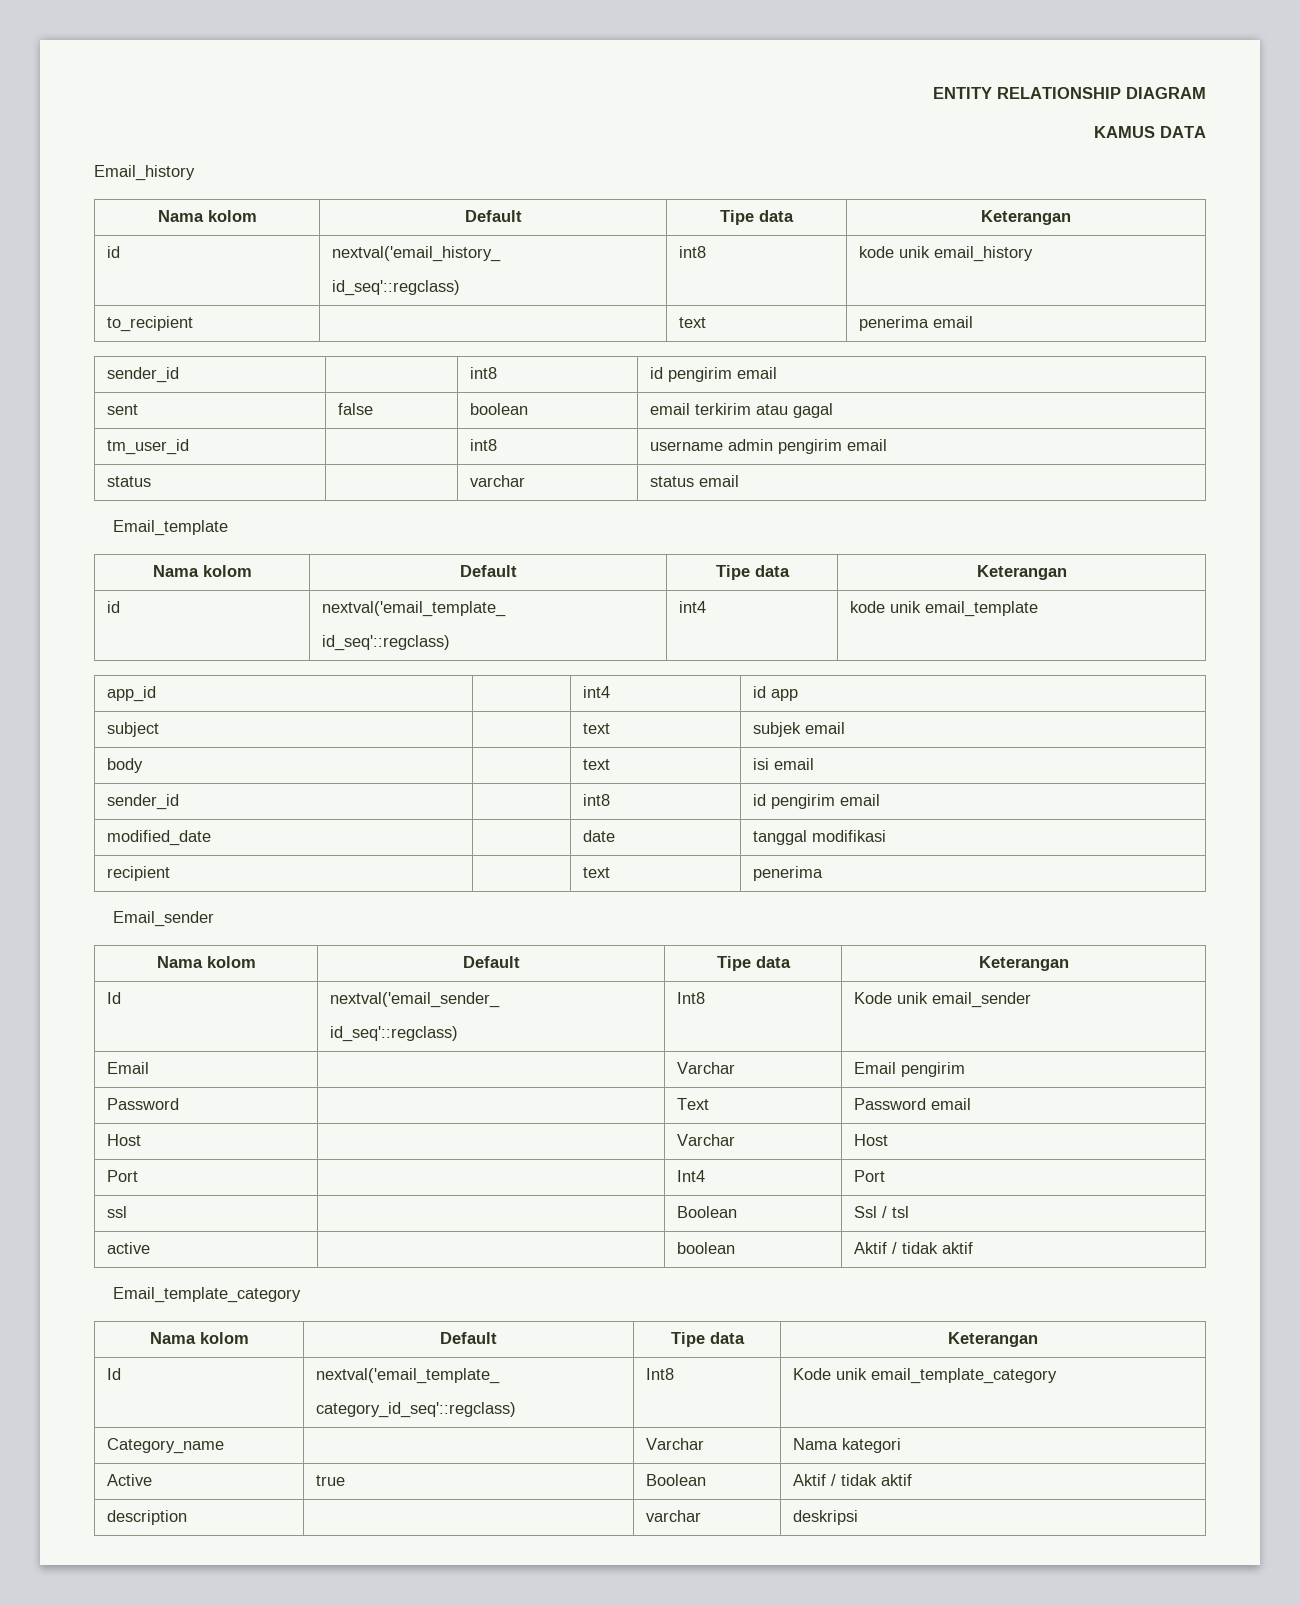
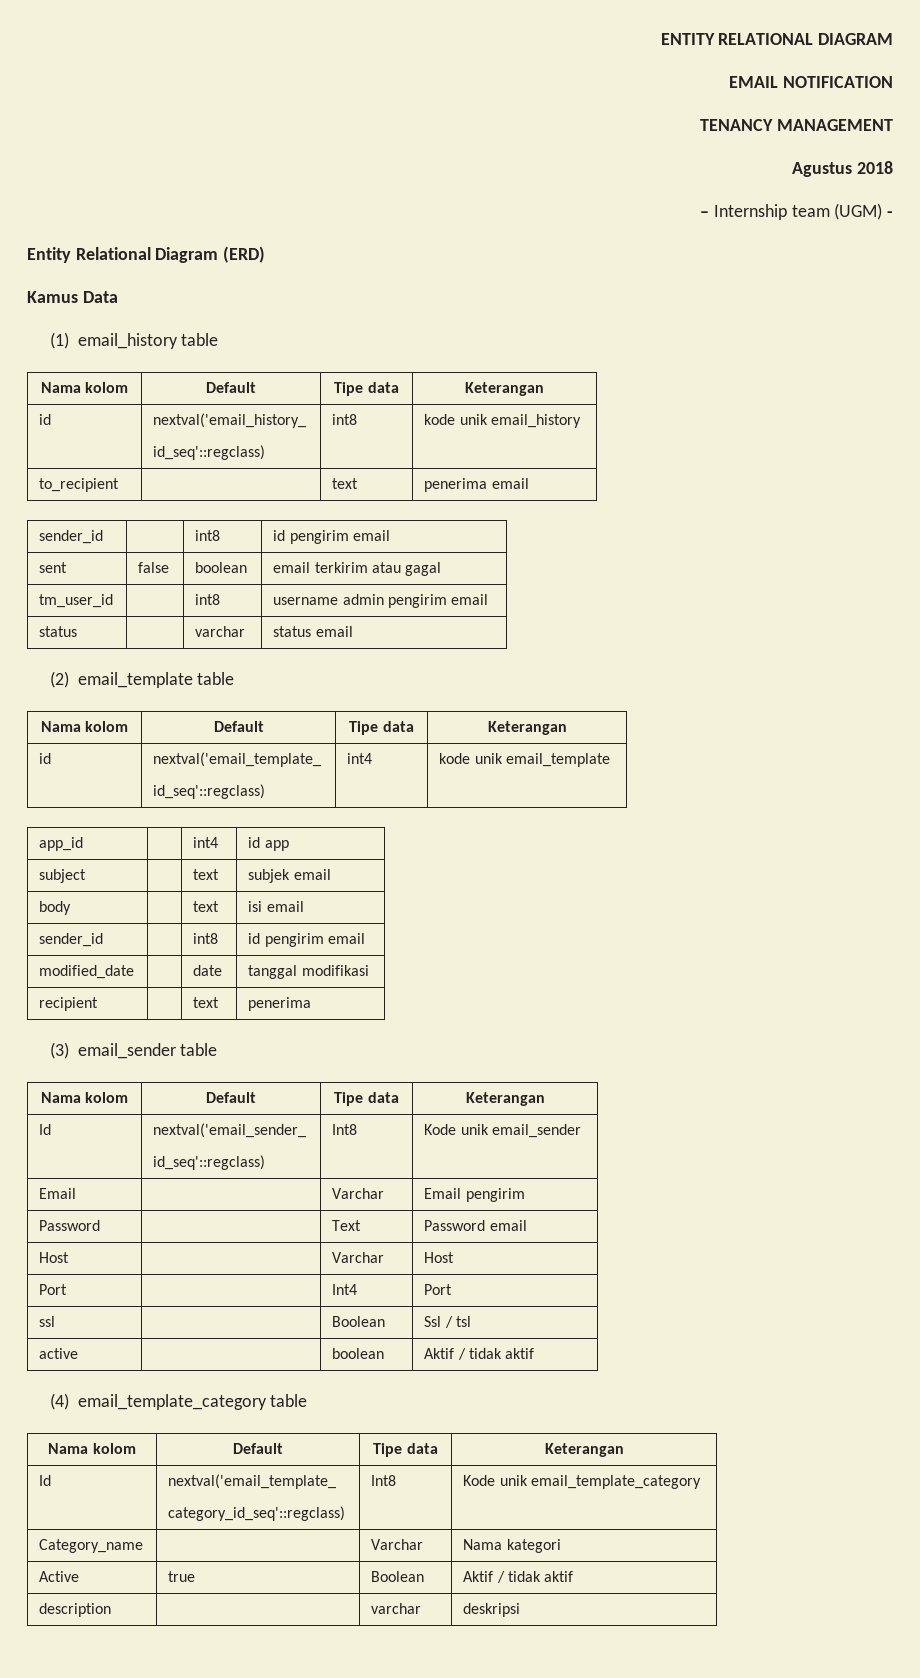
- ENTITY RELATIONSHIP DIAGRAM
+ ENTITY RELATIONAL DIAGRAM
- KAMUS DATA
- Email_history
+ EMAIL NOTIFICATION
+ TENANCY MANAGEMENT
+ Agustus 2018
+ – Internship team (UGM) -
+ Entity Relational Diagram (ERD)
+ Kamus Data
+ (1) email_history table
- Email_template
+ (2) email_template table
- Email_sender
+ (3) email_sender table
- Email_template_category
+ (4) email_template_category table

